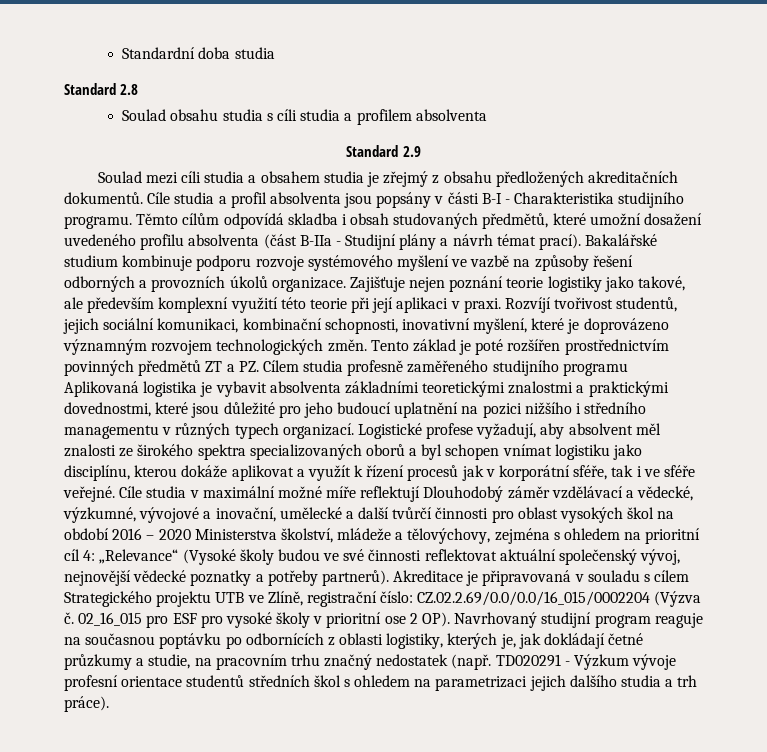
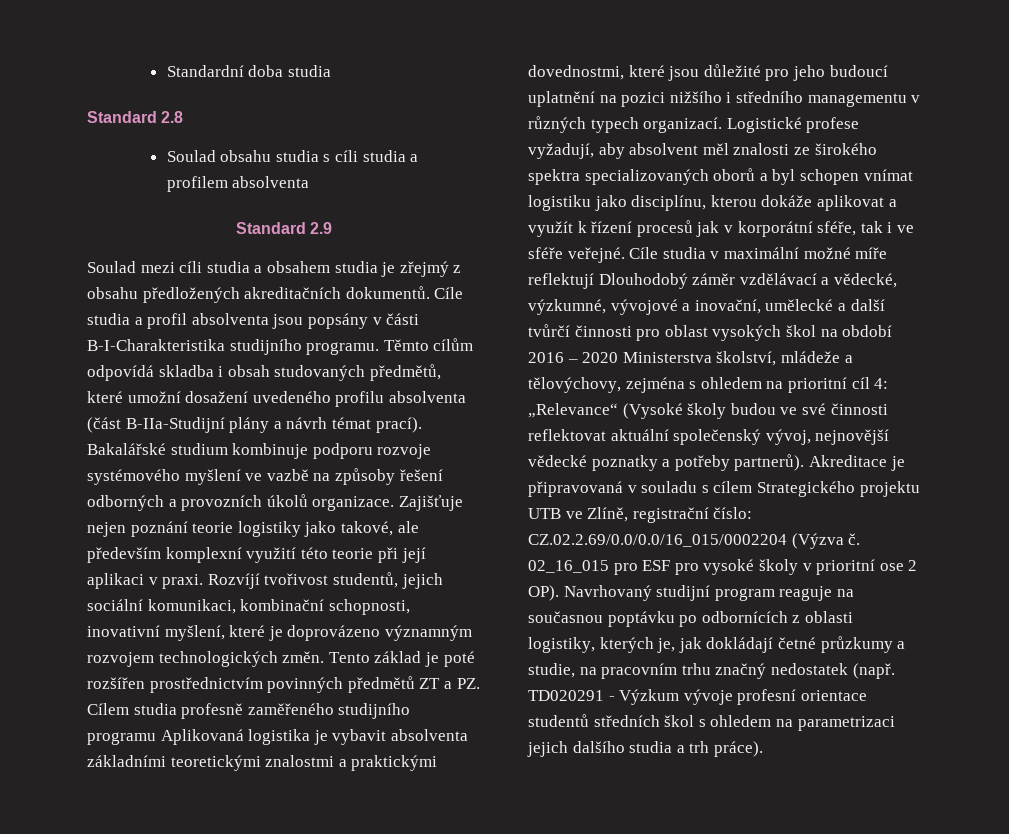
- Cíle studia a profil absolventa jsou popsány v části B-I - Charakteristika studijního programu.
+ Cíle studia a profil absolventa jsou popsány v části B-I-Charakteristika studijního programu.
- Těmto cílům odpovídá skladba i obsah studovaných předmětů, které umožní dosažení uvedeného profilu absolventa (část B-IIa - Studijní plány a návrh témat prací).
+ Těmto cílům odpovídá skladba i obsah studovaných předmětů, které umožní dosažení uvedeného profilu absolventa (část B-IIa-Studijní plány a návrh témat prací).

